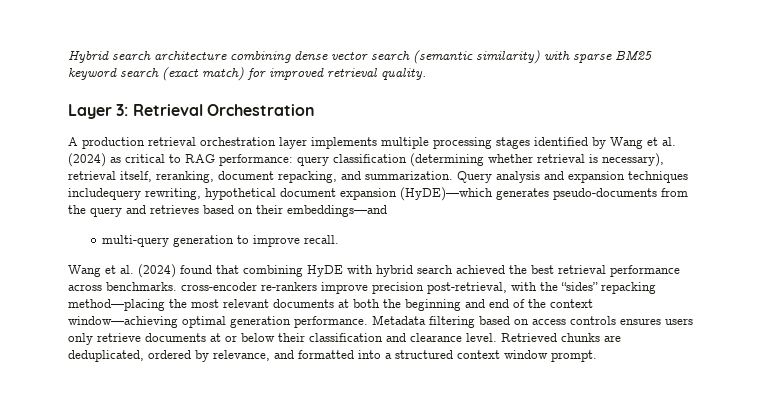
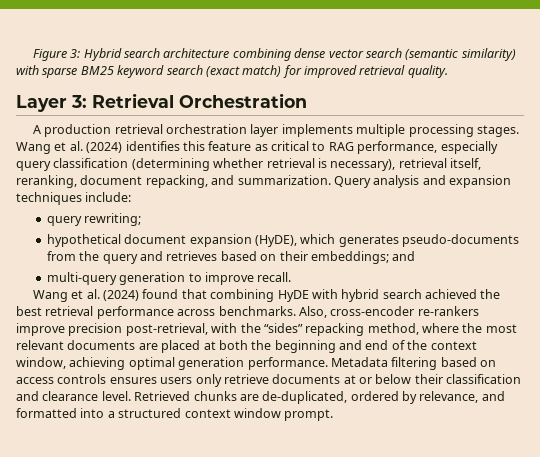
- Hybrid search architecture combining dense vector search (semantic similarity) with sparse BM25 keyword search (exact match) for improved retrieval quality.
+ Figure 3: Hybrid search architecture combining dense vector search (semantic similarity) with sparse BM25 keyword search (exact match) for improved retrieval quality.
- A production retrieval orchestration layer implements multiple processing stages identified by Wang et al. (2024) as critical to RAG performance: query classification (determining whether retrieval is necessary), retrieval itself, reranking, document repacking, and summarization.
+ A production retrieval orchestration layer implements multiple processing stages. Wang et al. (2024) identifies this feature as critical to RAG performance, especially query classification (determining whether retrieval is necessary), retrieval itself, reranking, document repacking, and summarization.
- Query analysis and expansion techniques includequery rewriting, hypothetical document expansion (HyDE)—which generates pseudo-documents from the query and retrieves based on their embeddings—and
+ Query analysis and expansion techniques include:
+ query rewriting;
+ hypothetical document expansion (HyDE), which generates pseudo-documents from the query and retrieves based on their embeddings; and
- Wang et al. (2024) found that combining HyDE with hybrid search achieved the best retrieval performance across benchmarks. cross-encoder re-rankers improve precision post-retrieval, with the “sides” repacking method—placing the most relevant documents at both the beginning and end of the context window—achieving optimal generation performance.
+ Wang et al. (2024) found that combining HyDE with hybrid search achieved the best retrieval performance across benchmarks. Also, cross-encoder re-rankers improve precision post-retrieval, with the “sides” repacking method, where the most relevant documents are placed at both the beginning and end of the context window, achieving optimal generation performance.
- Retrieved chunks are deduplicated, ordered by relevance, and formatted into a structured context window prompt.
+ Retrieved chunks are de-duplicated, ordered by relevance, and formatted into a structured context window prompt.

